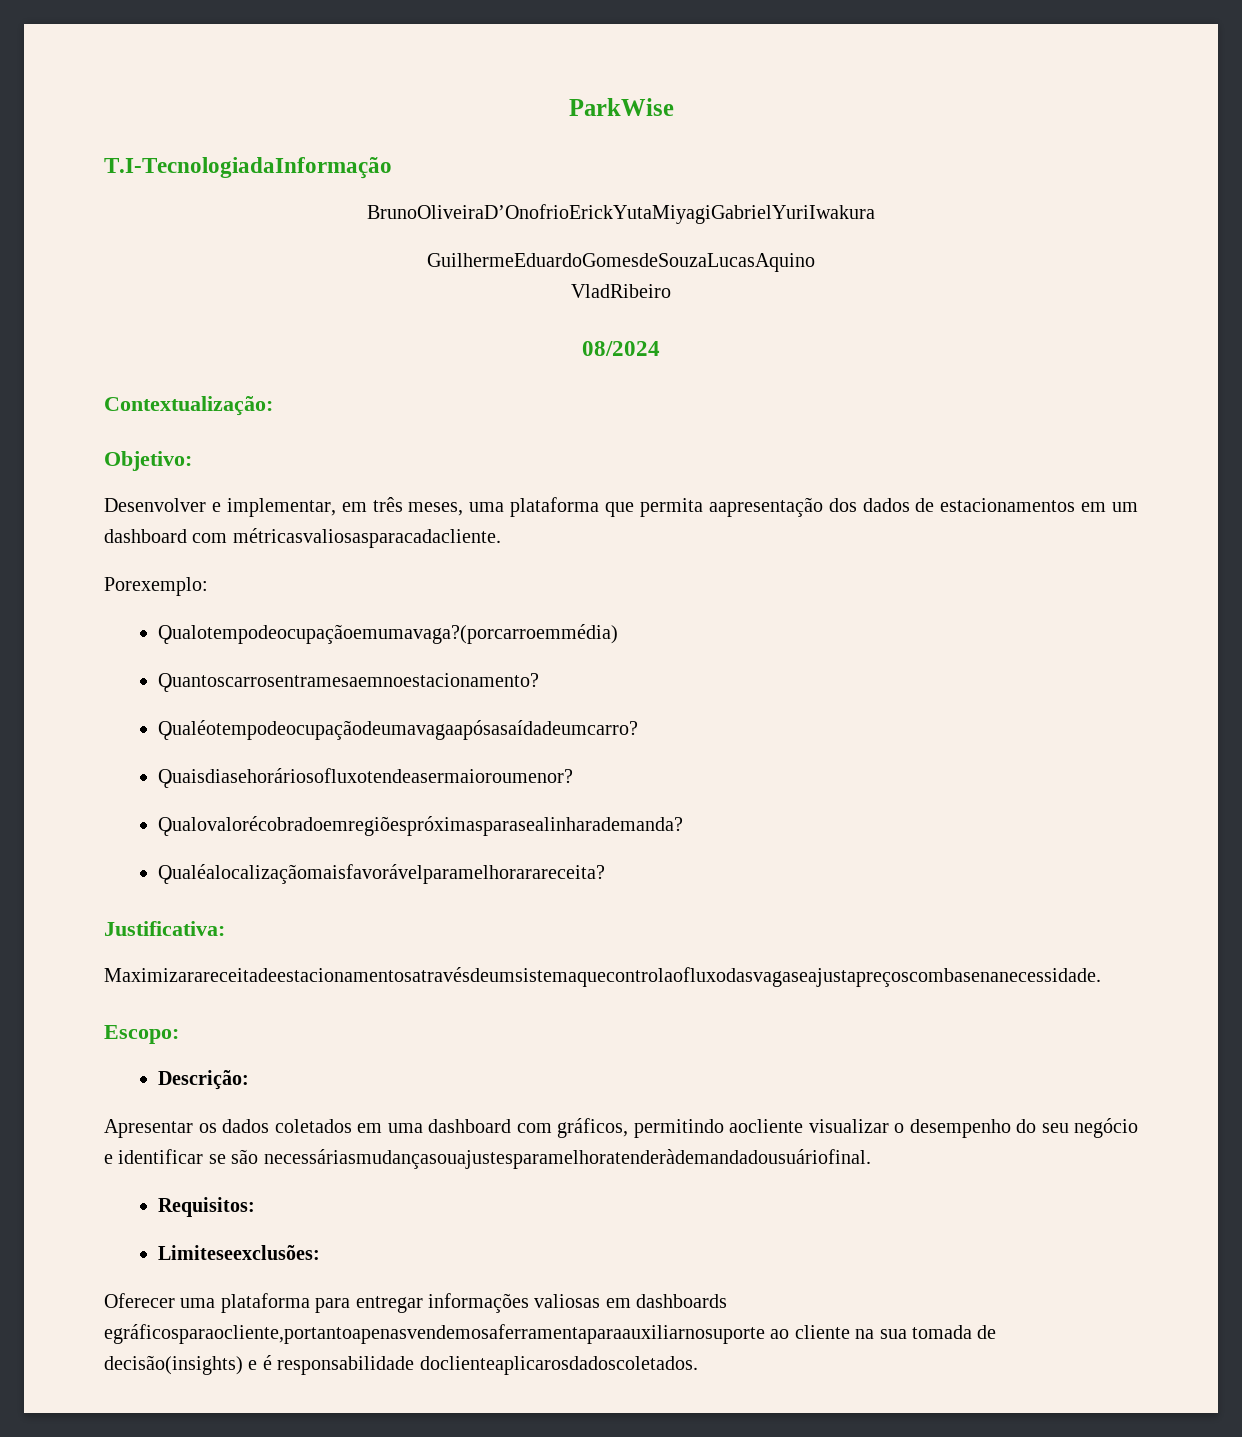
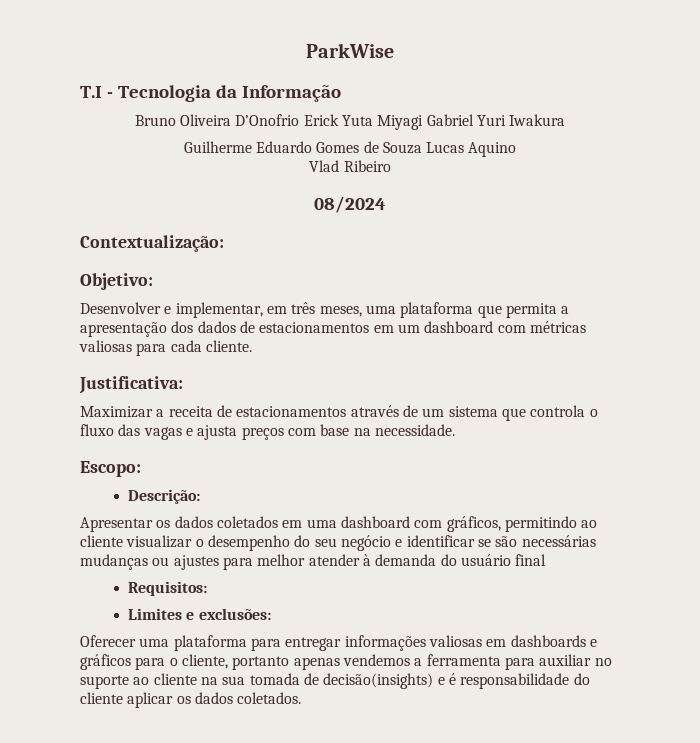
- T.I-TecnologiadaInformação
- BrunoOliveiraD’OnofrioErickYutaMiyagiGabrielYuriIwakura
- GuilhermeEduardoGomesdeSouzaLucasAquino
- VladRibeiro
+ T.I - Tecnologia da Informação
+ Bruno Oliveira D’Onofrio Erick Yuta Miyagi Gabriel Yuri Iwakura
+ Guilherme Eduardo Gomes de Souza Lucas Aquino
+ Vlad Ribeiro
- Desenvolver e implementar, em três meses, uma plataforma que permita aapresentação dos dados de estacionamentos em um dashboard com métricasvaliosasparacadacliente.
- Porexemplo:
- Ǫualotempodeocupaçãoemumavaga?(porcarroemmédia)
- Ǫuantoscarrosentramesaemnoestacionamento?
- Ǫualéotempodeocupaçãodeumavagaapósasaídadeumcarro?
- Ǫuaisdiasehoráriosofluxotendeasermaioroumenor?
- Ǫualovalorécobradoemregiõespróximasparasealinharademanda?
- Ǫualéalocalizaçãomaisfavorávelparamelhorarareceita?
+ Desenvolver e implementar, em três meses, uma plataforma que permita a apresentação dos dados de estacionamentos em um dashboard com métricas valiosas para cada cliente.
  Justificativa:
- Maximizarareceitadeestacionamentosatravésdeumsistemaquecontrolaofluxodasvagaseajustapreçoscombasenanecessidade.
+ Maximizar a receita de estacionamentos através de um sistema que controla o fluxo das vagas e ajusta preços com base na necessidade.
- Apresentar os dados coletados em uma dashboard com gráficos, permitindo aocliente visualizar o desempenho do seu negócio e identificar se são necessáriasmudançasouajustesparamelhoratenderàdemandadousuáriofinal.
+ Apresentar os dados coletados em uma dashboard com gráficos, permitindo ao cliente visualizar o desempenho do seu negócio e identificar se são necessárias mudanças ou ajustes para melhor atender à demanda do usuário final
  Requisitos:
- Limiteseexclusões:
+ Limites e exclusões:
- Oferecer uma plataforma para entregar informações valiosas em dashboards egráficosparaocliente,portantoapenasvendemosaferramentaparaauxiliarnosuporte ao cliente na sua tomada de decisão(insights) e é responsabilidade doclienteaplicarosdadoscoletados.
+ Oferecer uma plataforma para entregar informações valiosas em dashboards e gráficos para o cliente, portanto apenas vendemos a ferramenta para auxiliar no suporte ao cliente na sua tomada de decisão(insights) e é responsabilidade do cliente aplicar os dados coletados.

